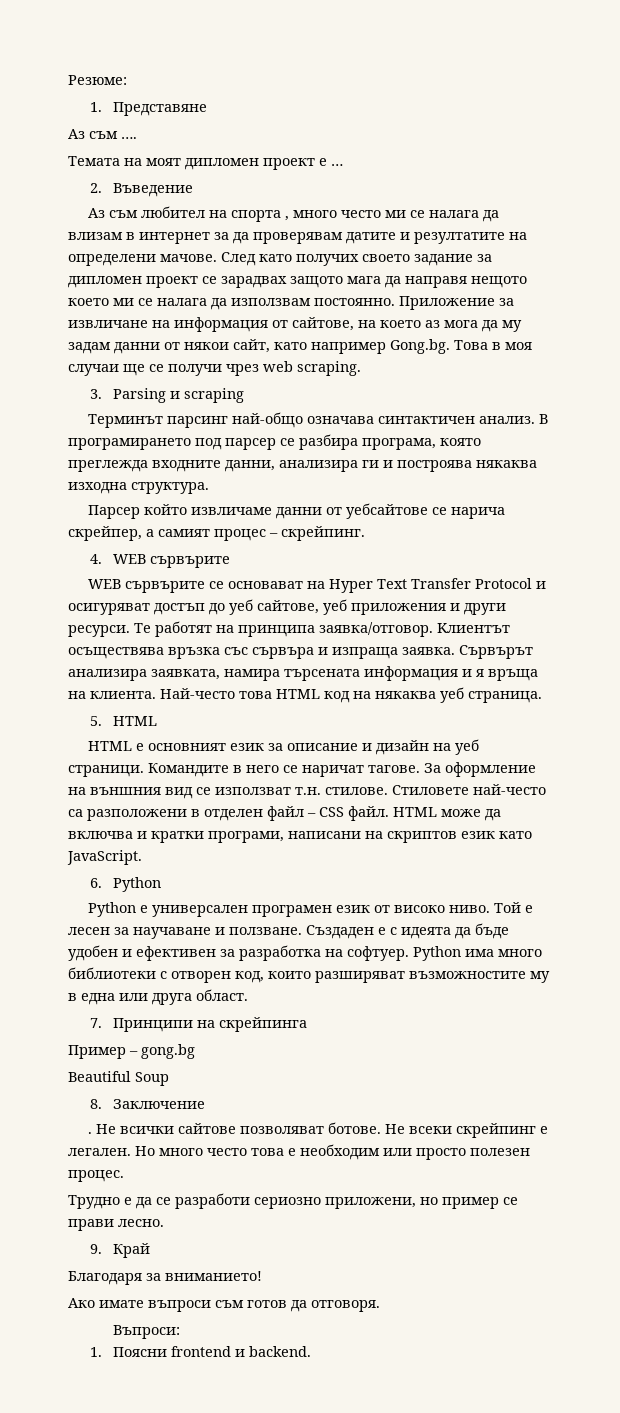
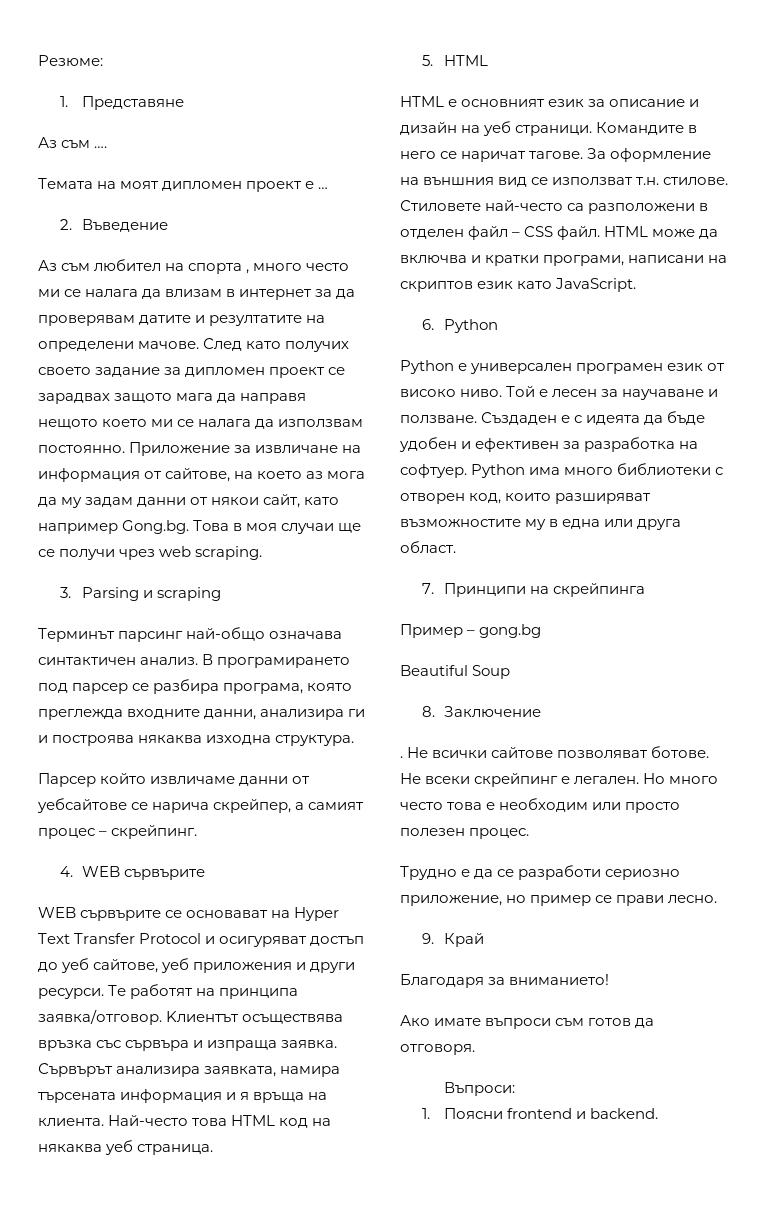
- Трудно е да се разработи сериозно приложени, но пример се прави лесно.
+ Трудно е да се разработи сериозно приложение, но пример се прави лесно.

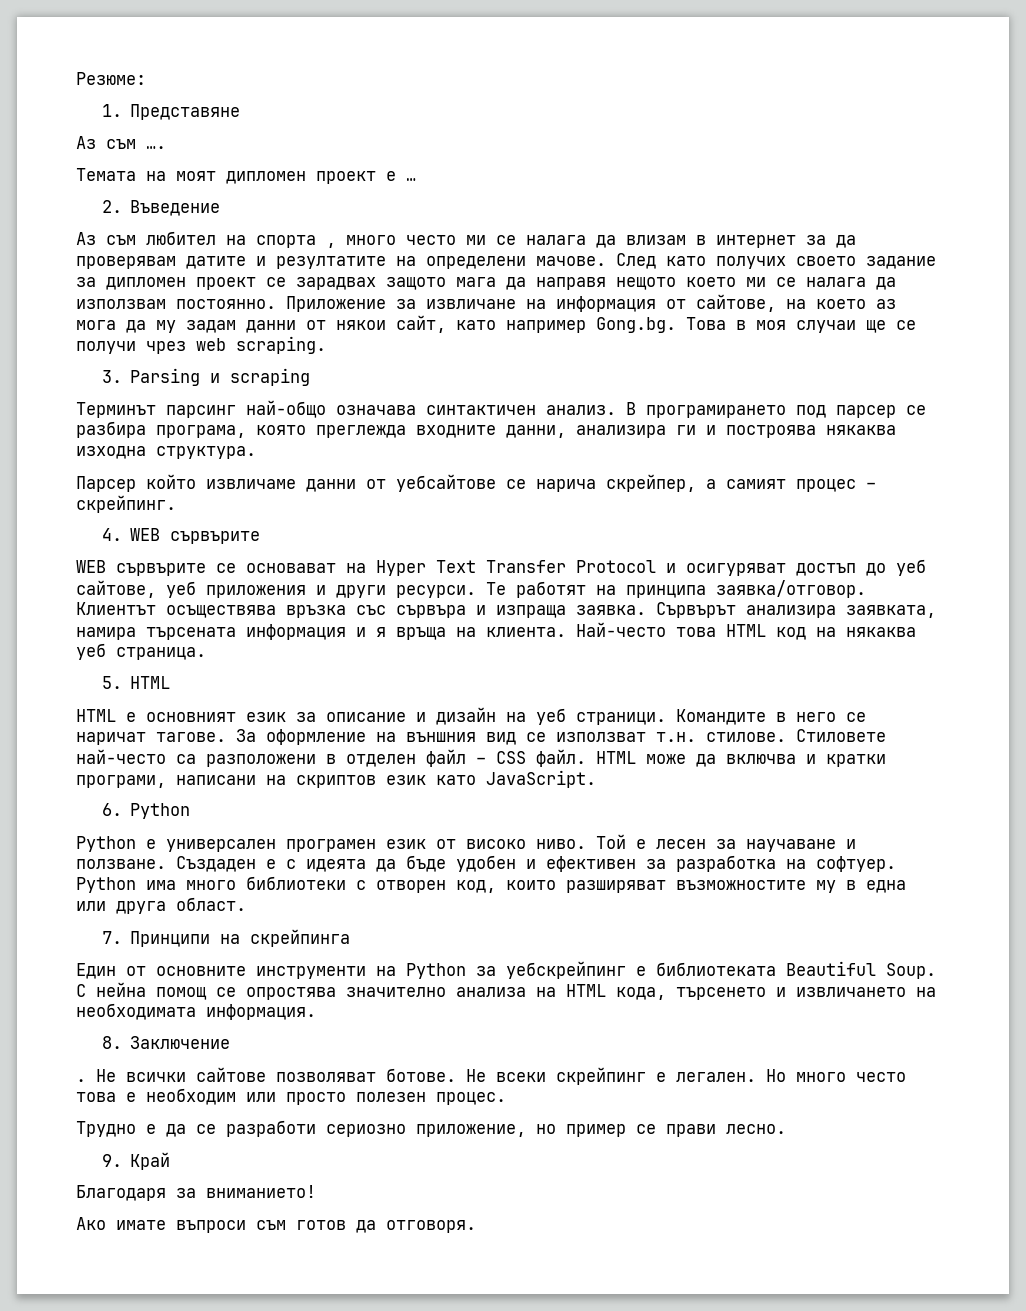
- Пример – gong.bg
- Beautiful Soup
+ Един от основните инструменти на Python за уебскрейпинг е библиотеката Beautiful Soup. С нейна помощ се опростява значително анализа на HTML кода, търсенето и извличането на необходимата информация.
- Въпроси:
- 1. Поясни frontend и backend.

